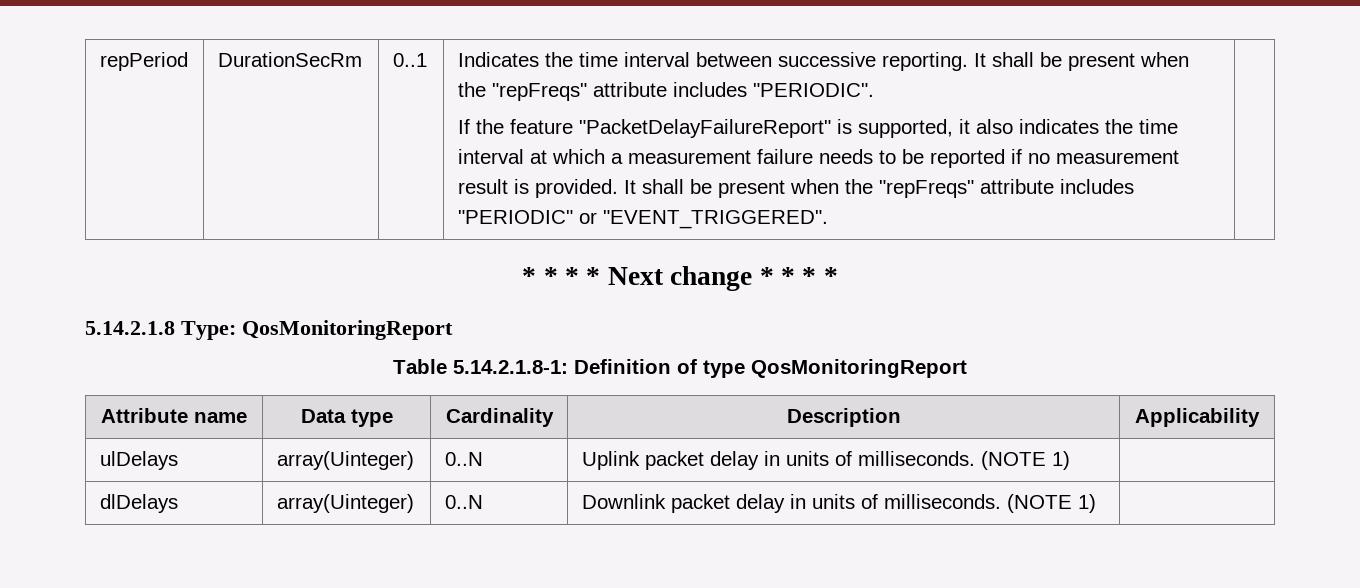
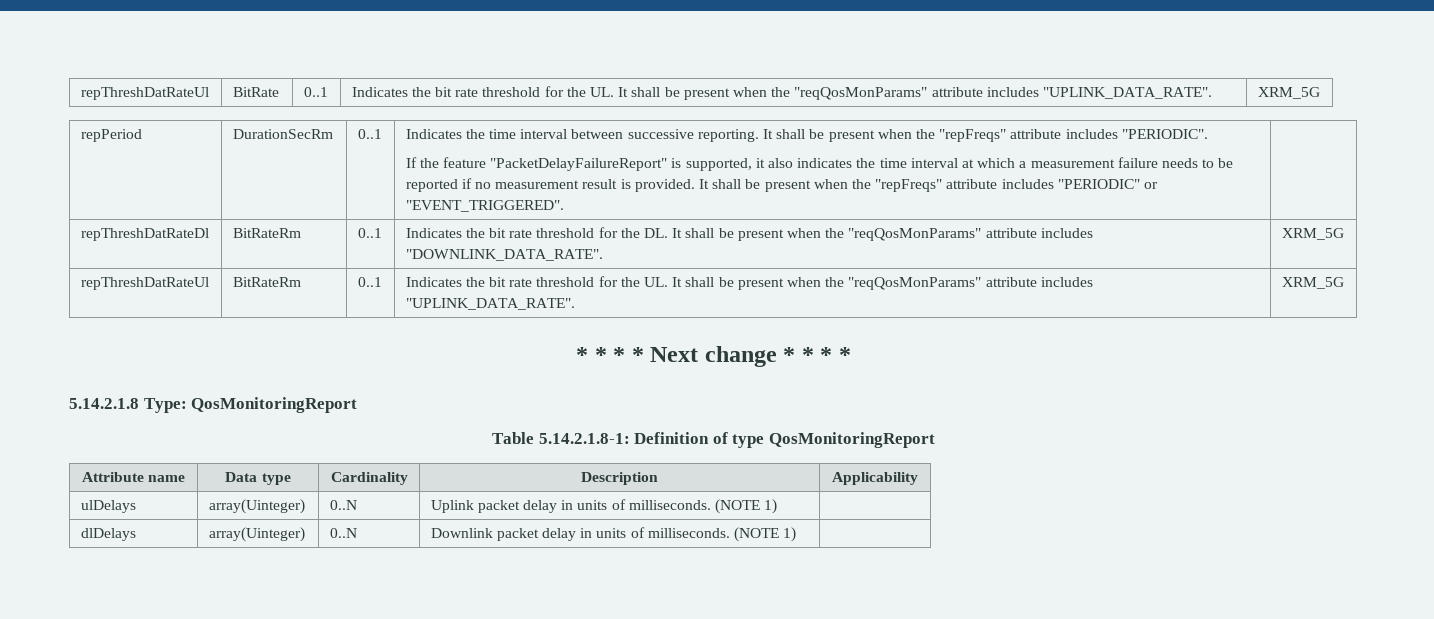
+ repThreshDatRateUl | BitRate | 0..1 | Indicates the bit rate threshold for the UL. It shall be present when the "reqQosMonParams" attribute includes "UPLINK_DATA_RATE". | XRM_5G
+ repThreshDatRateDl | BitRateRm | 0..1 | Indicates the bit rate threshold for the DL. It shall be present when the "reqQosMonParams" attribute includes "DOWNLINK_DATA_RATE". | XRM_5G
+ repThreshDatRateUl | BitRateRm | 0..1 | Indicates the bit rate threshold for the UL. It shall be present when the "reqQosMonParams" attribute includes "UPLINK_DATA_RATE". | XRM_5G

